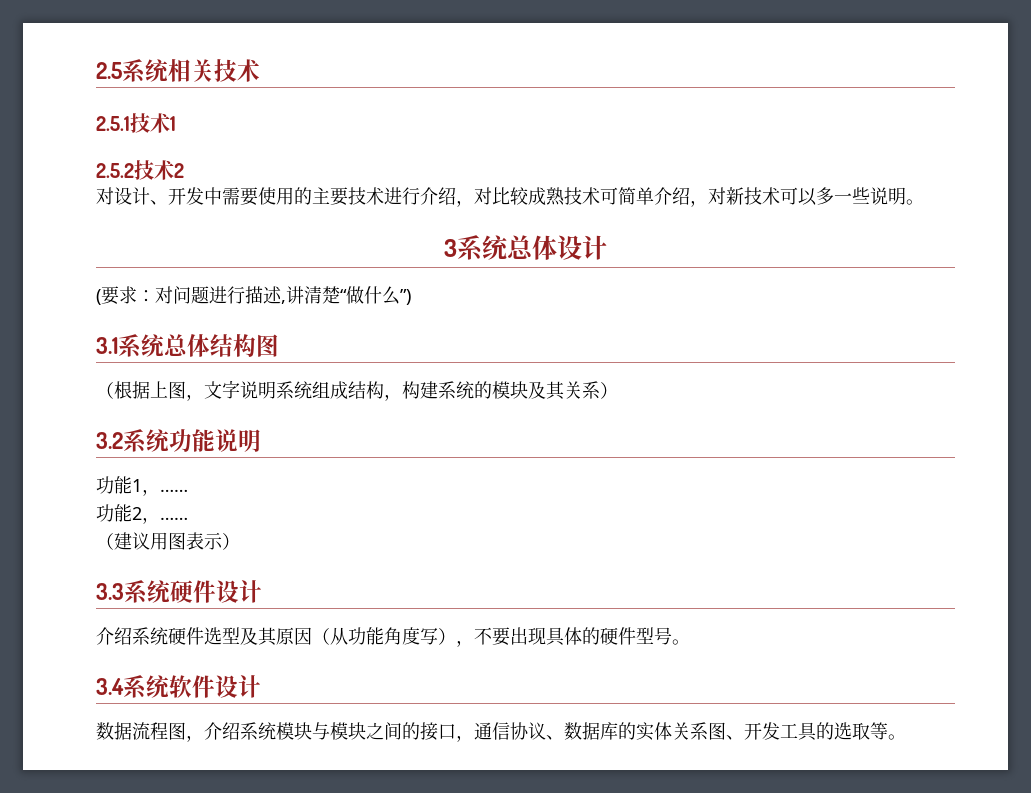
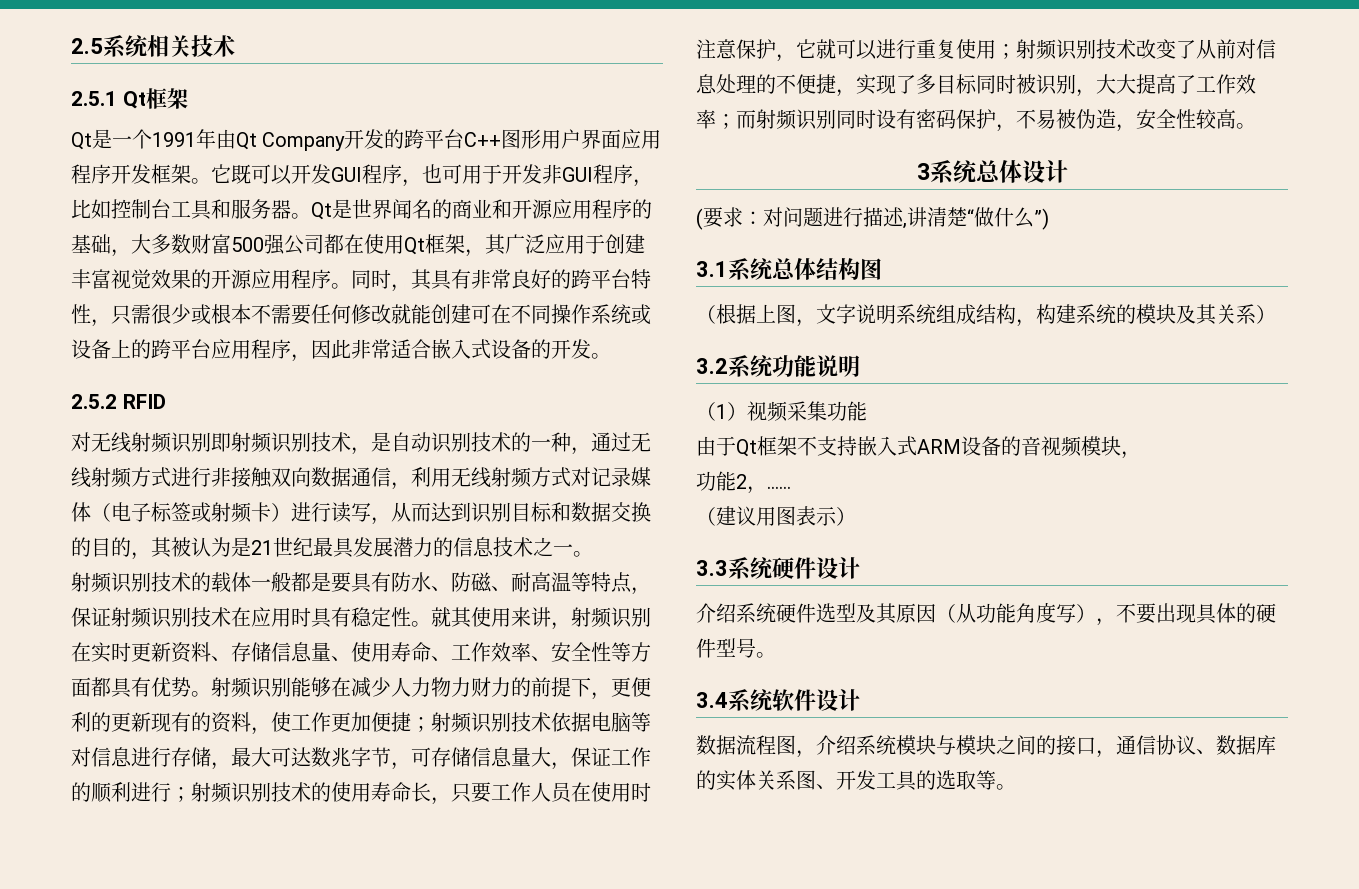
- 2.5.1技术1
- 2.5.2技术2
- 对设计、开发中需要使用的主要技术进行介绍，对比较成熟技术可简单介绍，对新技术可以多一些说明。
+ 2.5.1 Qt框架
+ Qt是一个1991年由Qt Company开发的跨平台C++图形用户界面应用程序开发框架。它既可以开发GUI程序，也可用于开发非GUI程序，比如控制台工具和服务器。Qt是世界闻名的商业和开源应用程序的基础，大多数财富500强公司都在使用Qt框架，其广泛应用于创建丰富视觉效果的开源应用程序。同时，其具有非常良好的跨平台特性，只需很少或根本不需要任何修改就能创建可在不同操作系统或设备上的跨平台应用程序，因此非常适合嵌入式设备的开发。
+ 2.5.2 RFID
+ 对无线射频识别即射频识别技术，是自动识别技术的一种，通过无线射频方式进行非接触双向数据通信，利用无线射频方式对记录媒体（电子标签或射频卡）进行读写，从而达到识别目标和数据交换的目的，其被认为是21世纪最具发展潜力的信息技术之一。
+ 射频识别技术的载体一般都是要具有防水、防磁、耐高温等特点，保证射频识别技术在应用时具有稳定性。就其使用来讲，射频识别在实时更新资料、存储信息量、使用寿命、工作效率、安全性等方面都具有优势。射频识别能够在减少人力物力财力的前提下，更便利的更新现有的资料，使工作更加便捷；射频识别技术依据电脑等对信息进行存储，最大可达数兆字节，可存储信息量大，保证工作的顺利进行；射频识别技术的使用寿命长，只要工作人员在使用时注意保护，它就可以进行重复使用；射频识别技术改变了从前对信息处理的不便捷，实现了多目标同时被识别，大大提高了工作效率；而射频识别同时设有密码保护，不易被伪造，安全性较高。
- 功能1，……
+ （1）视频采集功能
+ 由于Qt框架不支持嵌入式ARM设备的音视频模块，

